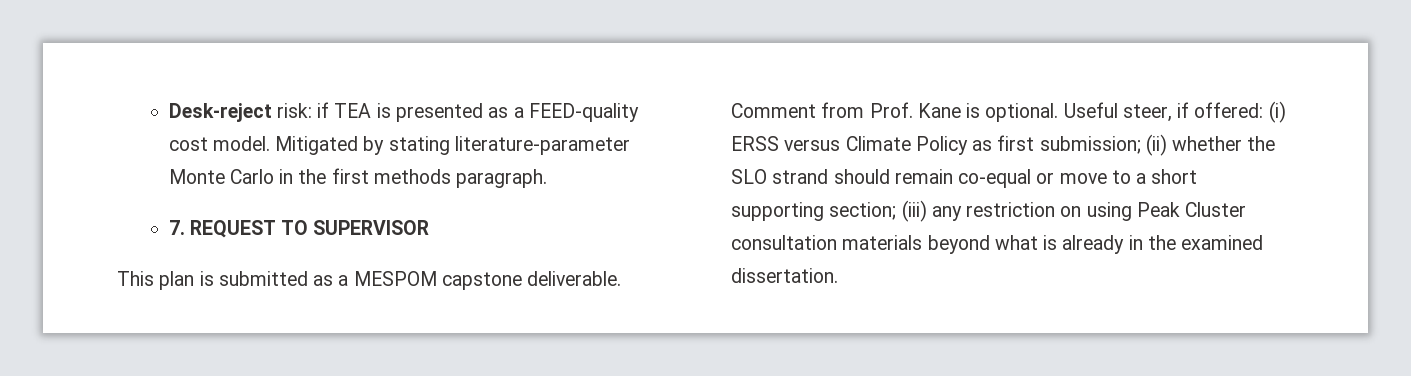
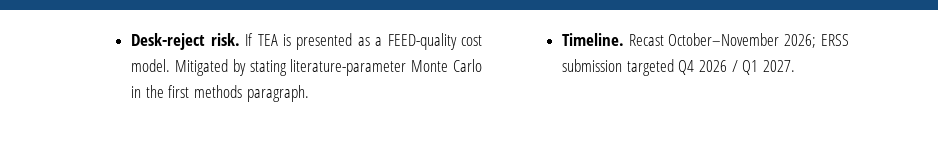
- Desk-reject risk: if TEA is presented as a FEED-quality cost model.
+ Desk-reject risk. If TEA is presented as a FEED-quality cost model.
- 7. REQUEST TO SUPERVISOR
- This plan is submitted as a MESPOM capstone deliverable. Comment from Prof. Kane is optional. Useful steer, if offered: (i) ERSS versus Climate Policy as first submission; (ii) whether the SLO strand should remain co-equal or move to a short supporting section; (iii) any restriction on using Peak Cluster consultation materials beyond what is already in the examined dissertation.
+ Timeline. Recast October–November 2026; ERSS submission targeted Q4 2026 / Q1 2027.

